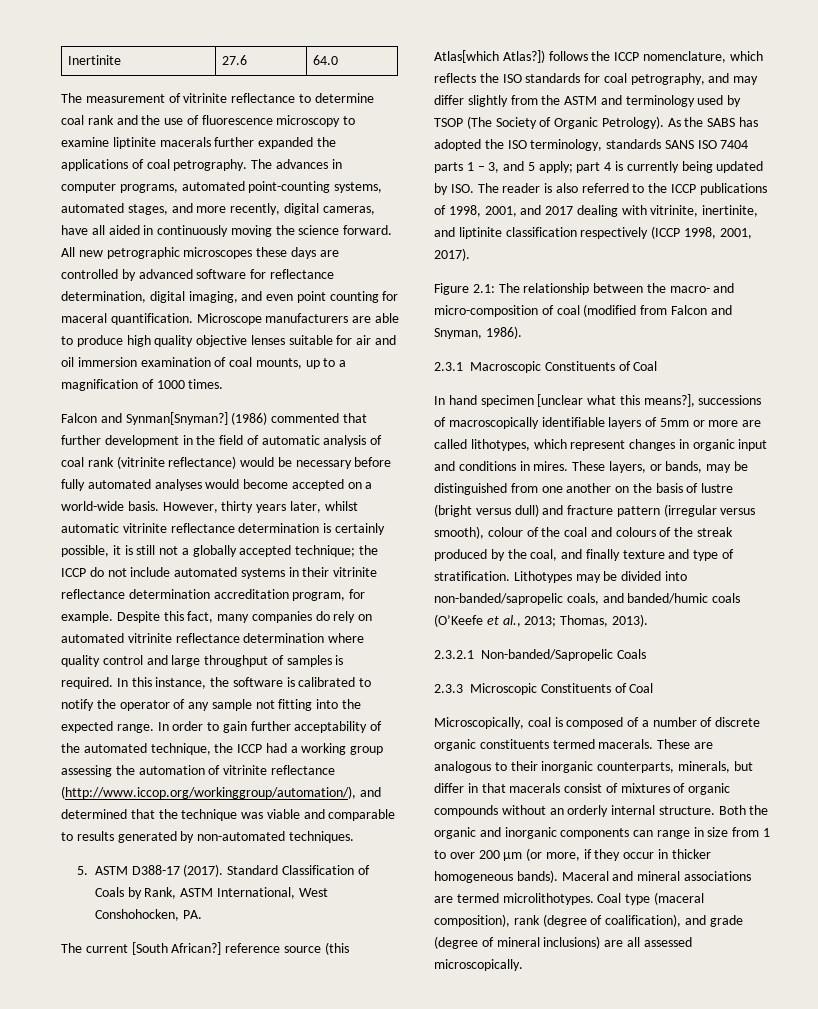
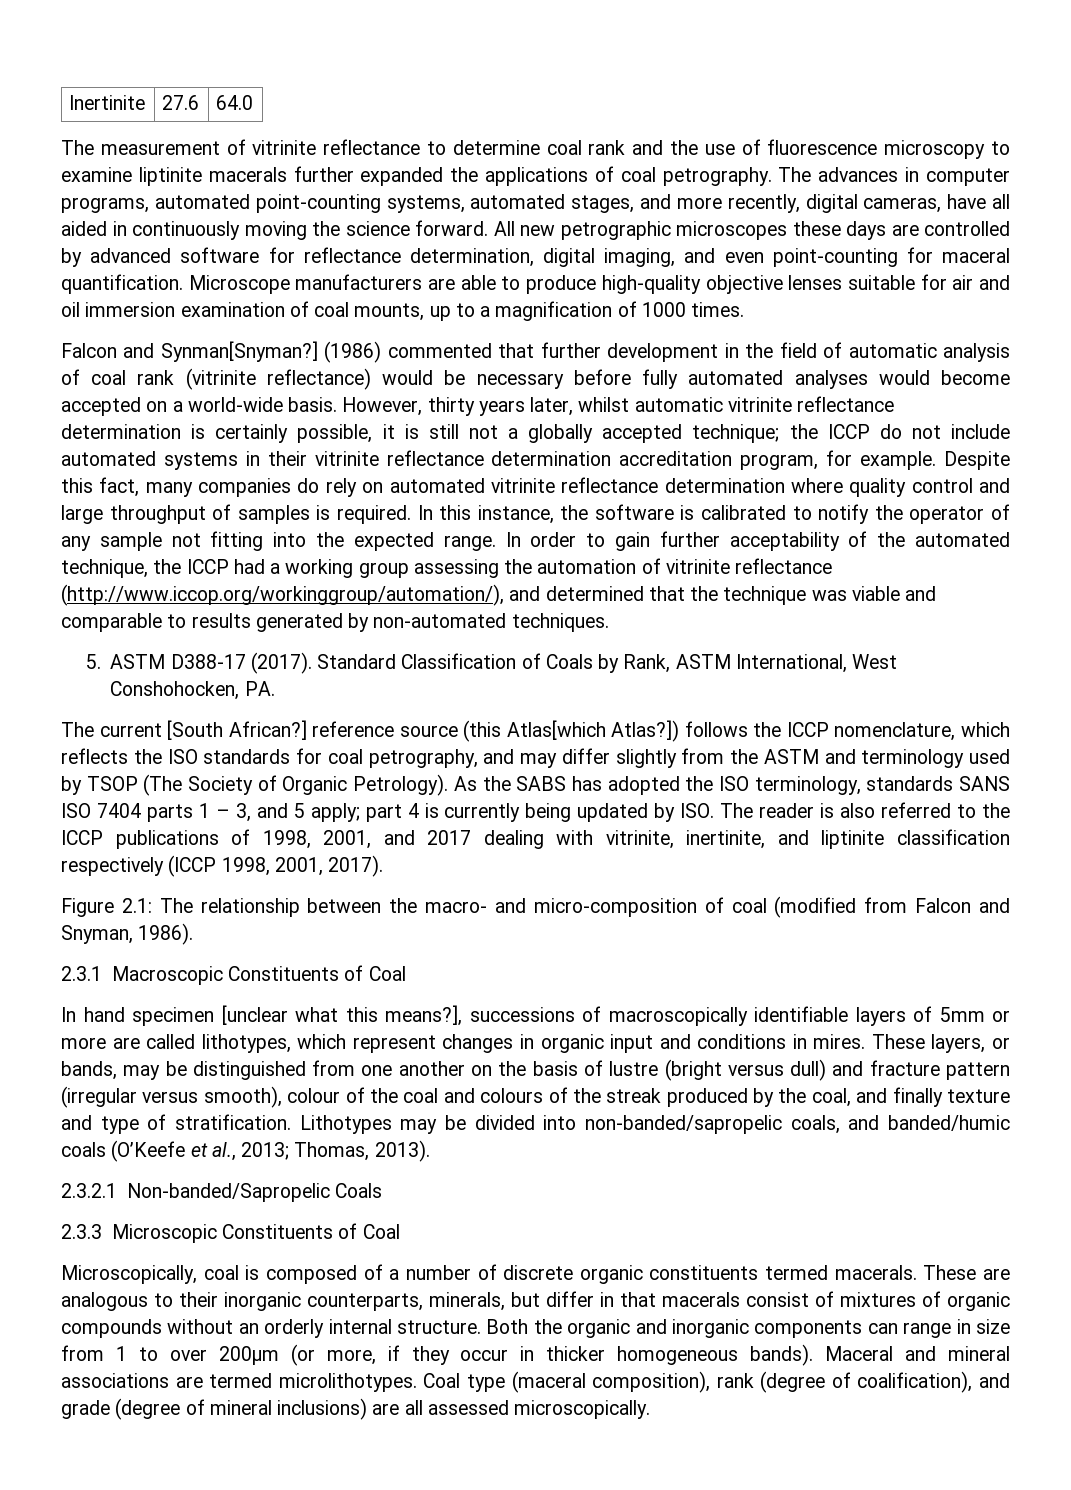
- All new petrographic microscopes these days are controlled by advanced software for reflectance determination, digital imaging, and even point counting for maceral quantification.
+ All new petrographic microscopes these days are controlled by advanced software for reflectance determination, digital imaging, and even point-counting for maceral quantification.
- Microscope manufacturers are able to produce high quality objective lenses suitable for air and oil immersion examination of coal mounts, up to a magnification of 1000 times.
+ Microscope manufacturers are able to produce high-quality objective lenses suitable for air and oil immersion examination of coal mounts, up to a magnification of 1000 times.
- Both the organic and inorganic components can range in size from 1 to over 200 µm (or more, if they occur in thicker homogeneous bands).
+ Both the organic and inorganic components can range in size from 1 to over 200µm (or more, if they occur in thicker homogeneous bands).

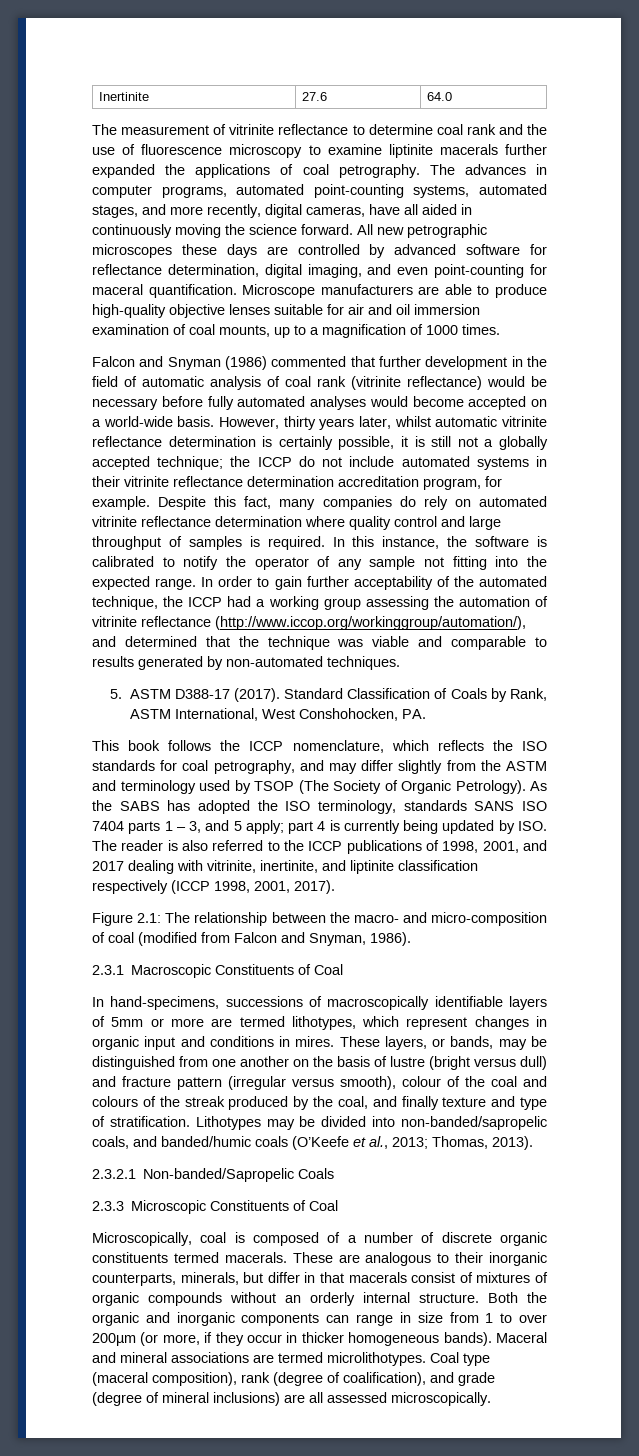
- Falcon and Synman[Snyman?] (1986) commented that further development in the field of automatic analysis of coal rank (vitrinite reflectance) would be necessary before fully automated analyses would become accepted on a world-wide basis.
+ Falcon and Snyman (1986) commented that further development in the field of automatic analysis of coal rank (vitrinite reflectance) would be necessary before fully automated analyses would become accepted on a world-wide basis.
- The current [South African?] reference source (this Atlas[which Atlas?]) follows the ICCP nomenclature, which reflects the ISO standards for coal petrography, and may differ slightly from the ASTM and terminology used by TSOP (The Society of Organic Petrology).
+ This book follows the ICCP nomenclature, which reflects the ISO standards for coal petrography, and may differ slightly from the ASTM and terminology used by TSOP (The Society of Organic Petrology).
- In hand specimen [unclear what this means?], successions of macroscopically identifiable layers of 5mm or more are called lithotypes, which represent changes in organic input and conditions in mires.
+ In hand-specimens, successions of macroscopically identifiable layers of 5mm or more are termed lithotypes, which represent changes in organic input and conditions in mires.

